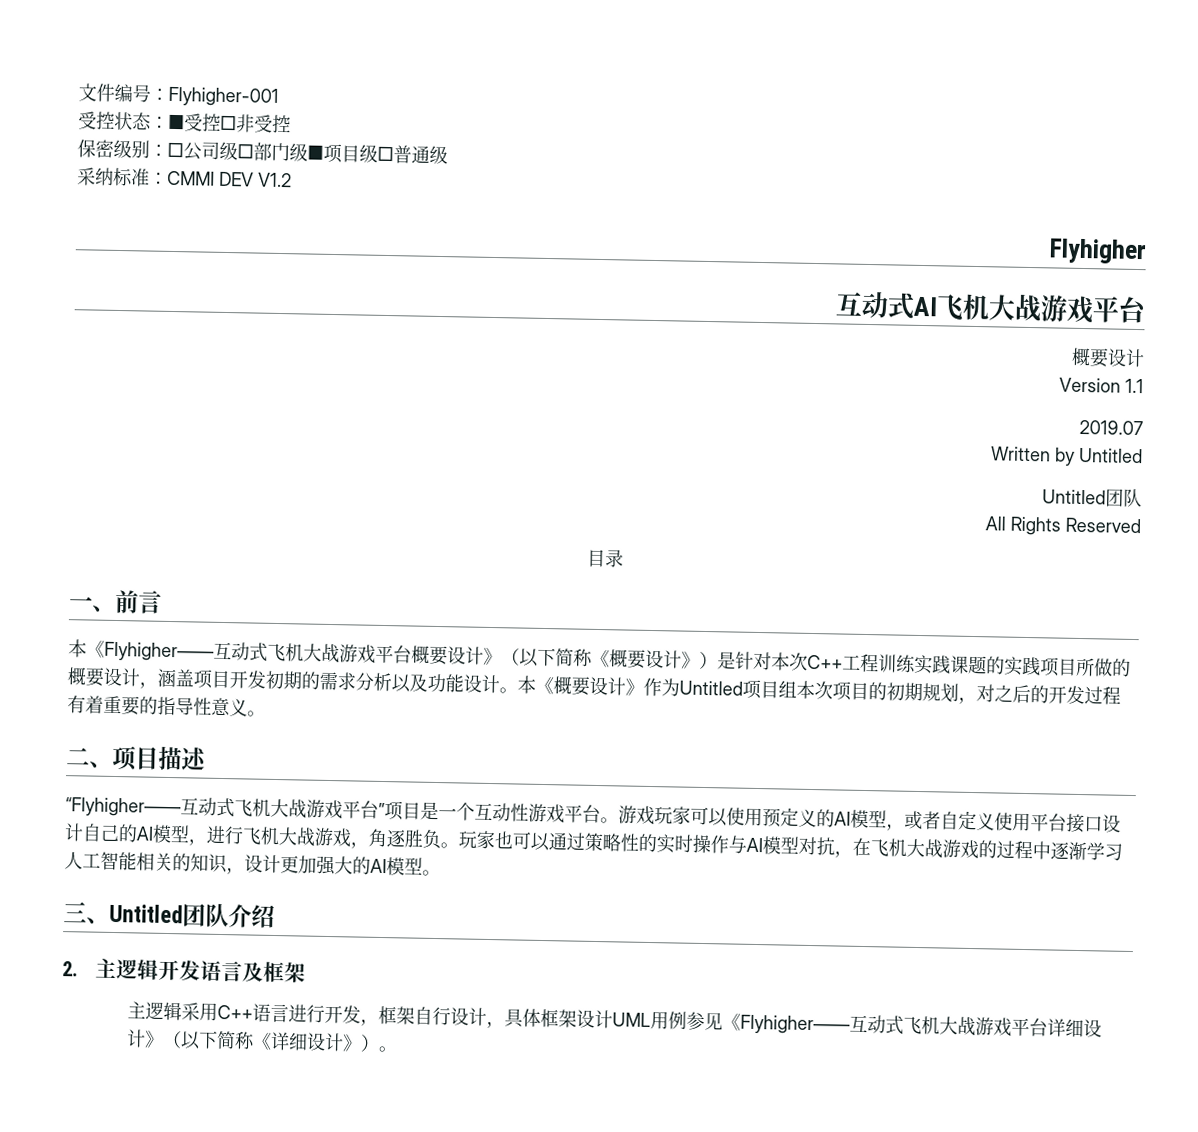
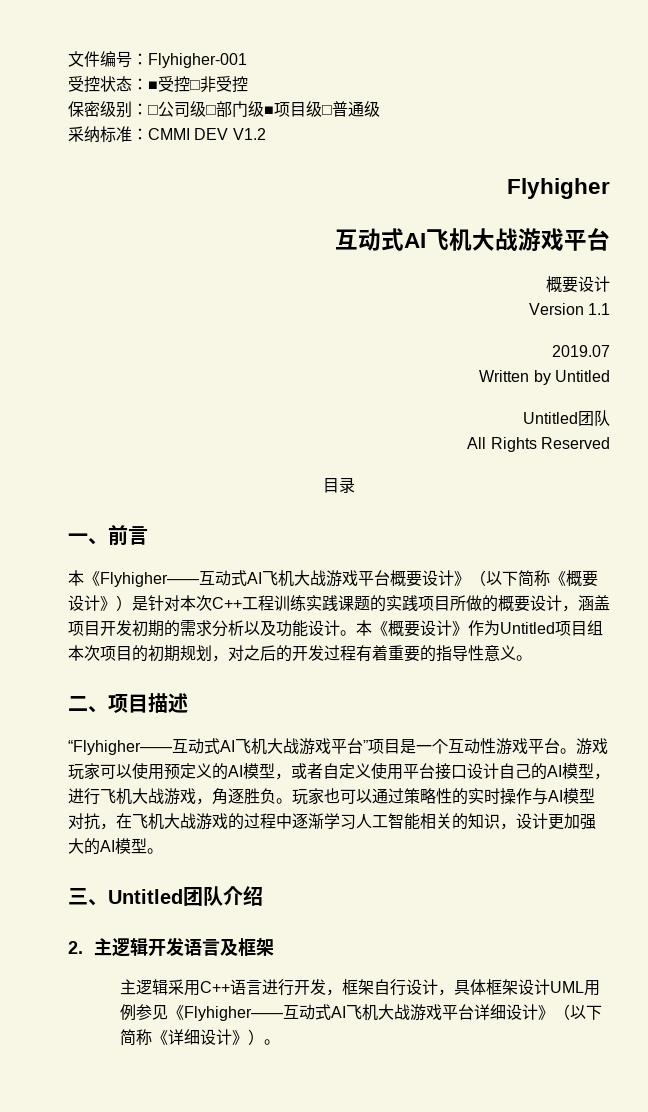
- 本《Flyhigher——互动式飞机大战游戏平台概要设计》（以下简称《概要设计》）是针对本次C++工程训练实践课题的实践项目所做的概要设计，涵盖项目开发初期的需求分析以及功能设计。
+ 本《Flyhigher——互动式AI飞机大战游戏平台概要设计》（以下简称《概要设计》）是针对本次C++工程训练实践课题的实践项目所做的概要设计，涵盖项目开发初期的需求分析以及功能设计。
- “Flyhigher——互动式飞机大战游戏平台”项目是一个互动性游戏平台。
+ “Flyhigher——互动式AI飞机大战游戏平台”项目是一个互动性游戏平台。
- 主逻辑采用C++语言进行开发，框架自行设计，具体框架设计UML用例参见《Flyhigher——互动式飞机大战游戏平台详细设计》（以下简称《详细设计》）。
+ 主逻辑采用C++语言进行开发，框架自行设计，具体框架设计UML用例参见《Flyhigher——互动式AI飞机大战游戏平台详细设计》（以下简称《详细设计》）。

